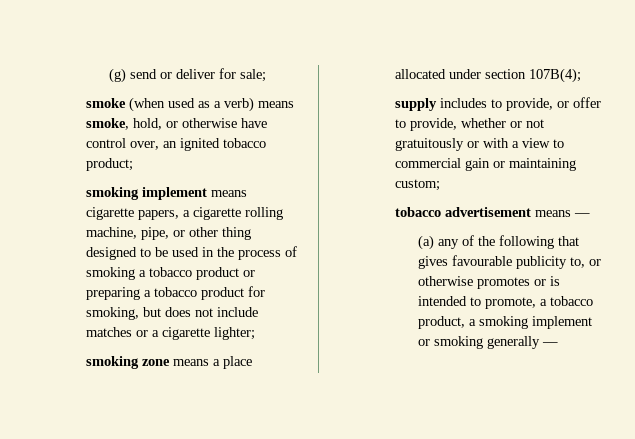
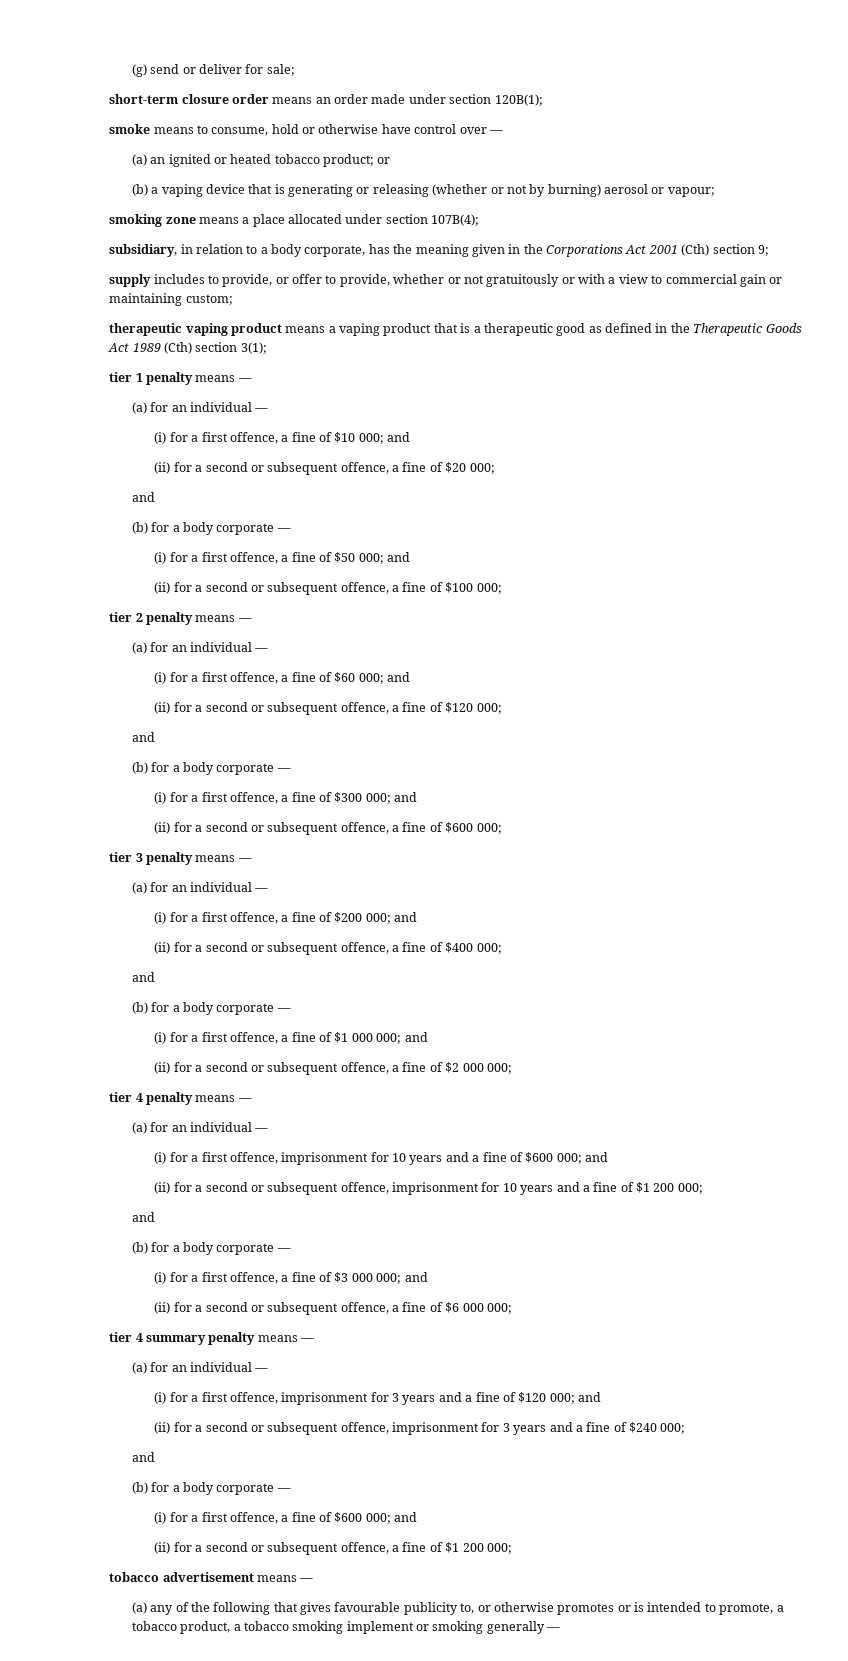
- smoke (when used as a verb) means smoke, hold, or otherwise have control over, an ignited tobacco product;
- smoking implement means cigarette papers, a cigarette rolling machine, pipe, or other thing designed to be used in the process of smoking a tobacco product or preparing a tobacco product for smoking, but does not include matches or a cigarette lighter;
+ short-term closure order means an order made under section 120B(1);
+ smoke means to consume, hold or otherwise have control over —
+ (a) an ignited or heated tobacco product; or
+ (b) a vaping device that is generating or releasing (whether or not by burning) aerosol or vapour;
+ subsidiary, in relation to a body corporate, has the meaning given in the Corporations Act 2001 (Cth) section 9;
+ therapeutic vaping product means a vaping product that is a therapeutic good as defined in the Therapeutic Goods Act 1989 (Cth) section 3(1);
+ tier 1 penalty means —
+ (a) for an individual —
+ (i) for a first offence, a fine of $10 000; and
+ (ii) for a second or subsequent offence, a fine of $20 000;
+ and
+ (b) for a body corporate —
+ (i) for a first offence, a fine of $50 000; and
+ (ii) for a second or subsequent offence, a fine of $100 000;
+ tier 2 penalty means —
+ (a) for an individual —
+ (i) for a first offence, a fine of $60 000; and
+ (ii) for a second or subsequent offence, a fine of $120 000;
+ and
+ (b) for a body corporate —
+ (i) for a first offence, a fine of $300 000; and
+ (ii) for a second or subsequent offence, a fine of $600 000;
+ tier 3 penalty means —
+ (a) for an individual —
+ (i) for a first offence, a fine of $200 000; and
+ (ii) for a second or subsequent offence, a fine of $400 000;
+ and
+ (b) for a body corporate —
+ (i) for a first offence, a fine of $1 000 000; and
+ (ii) for a second or subsequent offence, a fine of $2 000 000;
+ tier 4 penalty means —
+ (a) for an individual —
+ (i) for a first offence, imprisonment for 10 years and a fine of $600 000; and
+ (ii) for a second or subsequent offence, imprisonment for 10 years and a fine of $1 200 000;
+ and
+ (b) for a body corporate —
+ (i) for a first offence, a fine of $3 000 000; and
+ (ii) for a second or subsequent offence, a fine of $6 000 000;
+ tier 4 summary penalty means —
+ (a) for an individual —
+ (i) for a first offence, imprisonment for 3 years and a fine of $120 000; and
+ (ii) for a second or subsequent offence, imprisonment for 3 years and a fine of $240 000;
+ and
+ (b) for a body corporate —
+ (i) for a first offence, a fine of $600 000; and
+ (ii) for a second or subsequent offence, a fine of $1 200 000;
- (a) any of the following that gives favourable publicity to, or otherwise promotes or is intended to promote, a tobacco product, a smoking implement or smoking generally —
+ (a) any of the following that gives favourable publicity to, or otherwise promotes or is intended to promote, a tobacco product, a tobacco smoking implement or smoking generally —

